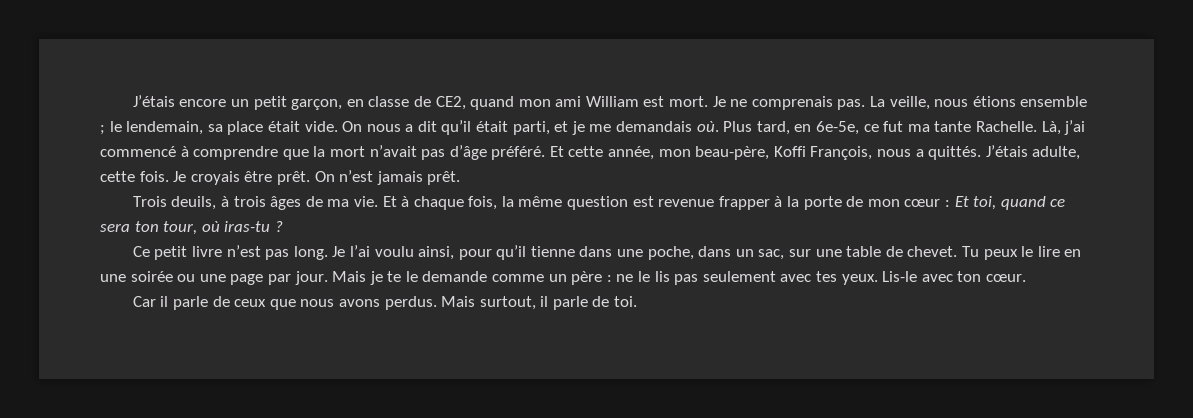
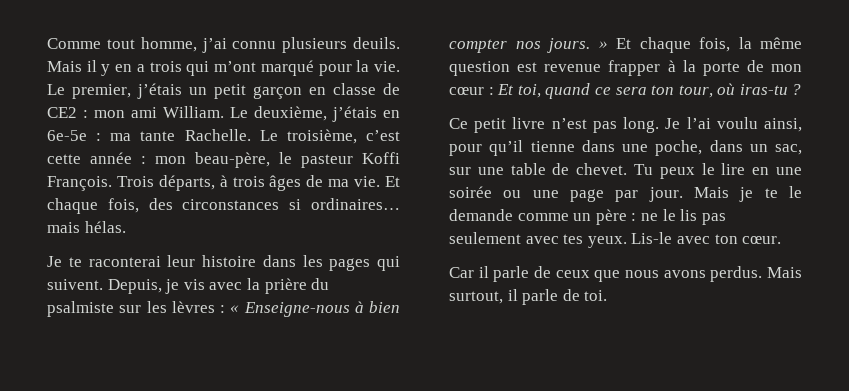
- J’étais encore un petit garçon, en classe de CE2, quand mon ami William est mort. Je ne comprenais pas. La veille, nous étions ensemble ; le lendemain, sa place était vide. On nous a dit qu’il était parti, et je me demandais où. Plus tard, en 6e-5e, ce fut ma tante Rachelle. Là, j’ai commencé à comprendre que la mort n’avait pas d’âge préféré. Et cette année, mon beau-père, Koffi François, nous a quittés. J’étais adulte, cette fois. Je croyais être prêt. On n’est jamais prêt.
- Trois deuils, à trois âges de ma vie.
+ Comme tout homme, j’ai connu plusieurs deuils. Mais il y en a trois qui m’ont marqué pour la vie. Le premier, j’étais un petit garçon en classe de CE2 : mon ami William. Le deuxième, j’étais en 6e-5e : ma tante Rachelle. Le troisième, c’est cette année : mon beau-père, le pasteur Koffi François. Trois départs, à trois âges de ma vie.
- Et à chaque fois, la même question est revenue frapper à la porte de mon cœur : Et toi, quand ce sera ton tour, où iras-tu ?
+ Et chaque fois, des circonstances si ordinaires… mais hélas.
+ Je te raconterai leur histoire dans les pages qui suivent. Depuis, je vis avec la prière du psalmiste sur les lèvres : « Enseigne-nous à bien compter nos jours. » Et chaque fois, la même question est revenue frapper à la porte de mon cœur : Et toi, quand ce sera ton tour, où iras-tu ?

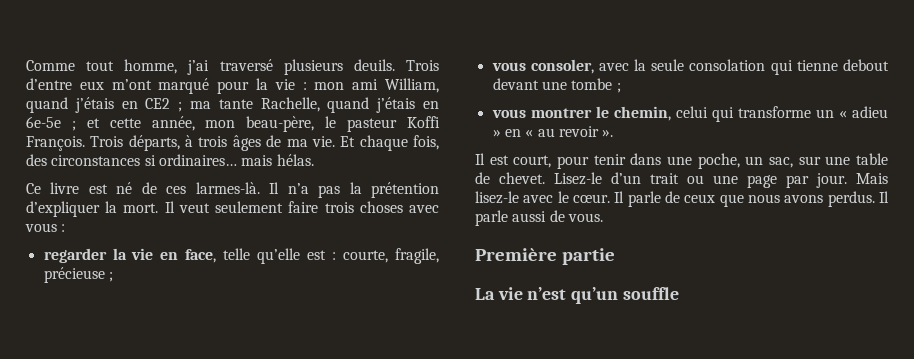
- Comme tout homme, j’ai connu plusieurs deuils.
+ Comme tout homme, j’ai traversé plusieurs deuils.
- Mais il y en a trois qui m’ont marqué pour la vie. Le premier, j’étais un petit garçon en classe de CE2 : mon ami William. Le deuxième, j’étais en 6e-5e : ma tante Rachelle. Le troisième, c’est cette année : mon beau-père, le pasteur Koffi François.
+ Trois d’entre eux m’ont marqué pour la vie : mon ami William, quand j’étais en CE2 ; ma tante Rachelle, quand j’étais en 6e-5e ; et cette année, mon beau-père, le pasteur Koffi François.
- Je te raconterai leur histoire dans les pages qui suivent. Depuis, je vis avec la prière du psalmiste sur les lèvres : « Enseigne-nous à bien compter nos jours. » Et chaque fois, la même question est revenue frapper à la porte de mon cœur : Et toi, quand ce sera ton tour, où iras-tu ?
- Ce petit livre n’est pas long. Je l’ai voulu ainsi, pour qu’il tienne dans une poche, dans un sac, sur une table de chevet.
+ Ce livre est né de ces larmes-là. Il n’a pas la prétention d’expliquer la mort. Il veut seulement faire trois choses avec vous :
+ regarder la vie en face, telle qu’elle est : courte, fragile, précieuse ;
+ vous consoler, avec la seule consolation qui tienne debout devant une tombe ;
+ vous montrer le chemin, celui qui transforme un « adieu » en « au revoir ».
+ Il est court, pour tenir dans une poche, un sac, sur une table de chevet.
- Tu peux le lire en une soirée ou une page par jour.
+ Lisez-le d’un trait ou une page par jour.
- Mais je te le demande comme un père : ne le lis pas seulement avec tes yeux. Lis-le avec ton cœur.
- Car il parle de ceux que nous avons perdus.
+ Mais lisez-le avec le cœur. Il parle de ceux que nous avons perdus.
- Mais surtout, il parle de toi.
+ Il parle aussi de vous.
+ Première partie
+ La vie n’est qu’un souffle

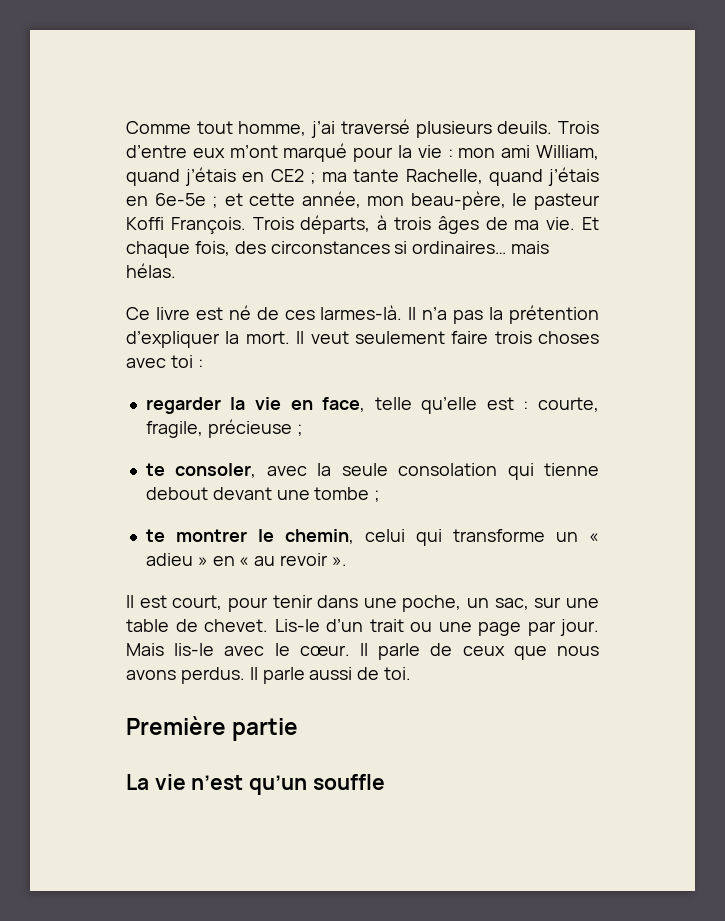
- Il veut seulement faire trois choses avec vous :
+ Il veut seulement faire trois choses avec toi :
- vous consoler, avec la seule consolation qui tienne debout devant une tombe ;
+ te consoler, avec la seule consolation qui tienne debout devant une tombe ;
- vous montrer le chemin, celui qui transforme un « adieu » en « au revoir ».
+ te montrer le chemin, celui qui transforme un « adieu » en « au revoir ».
- Lisez-le d’un trait ou une page par jour.
+ Lis-le d’un trait ou une page par jour.
- Mais lisez-le avec le cœur.
+ Mais lis-le avec le cœur.
- Il parle aussi de vous.
+ Il parle aussi de toi.

